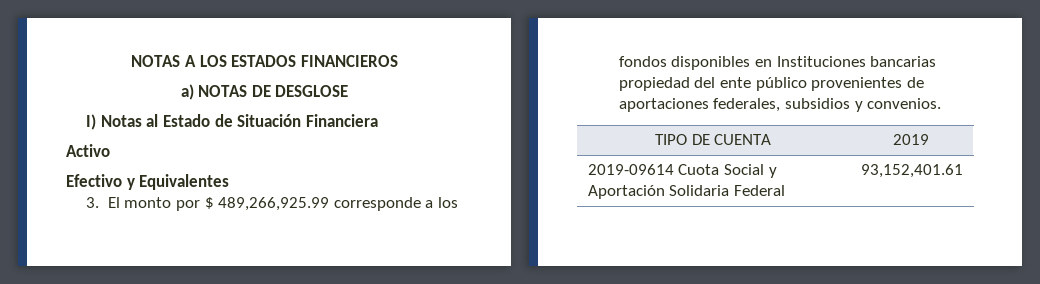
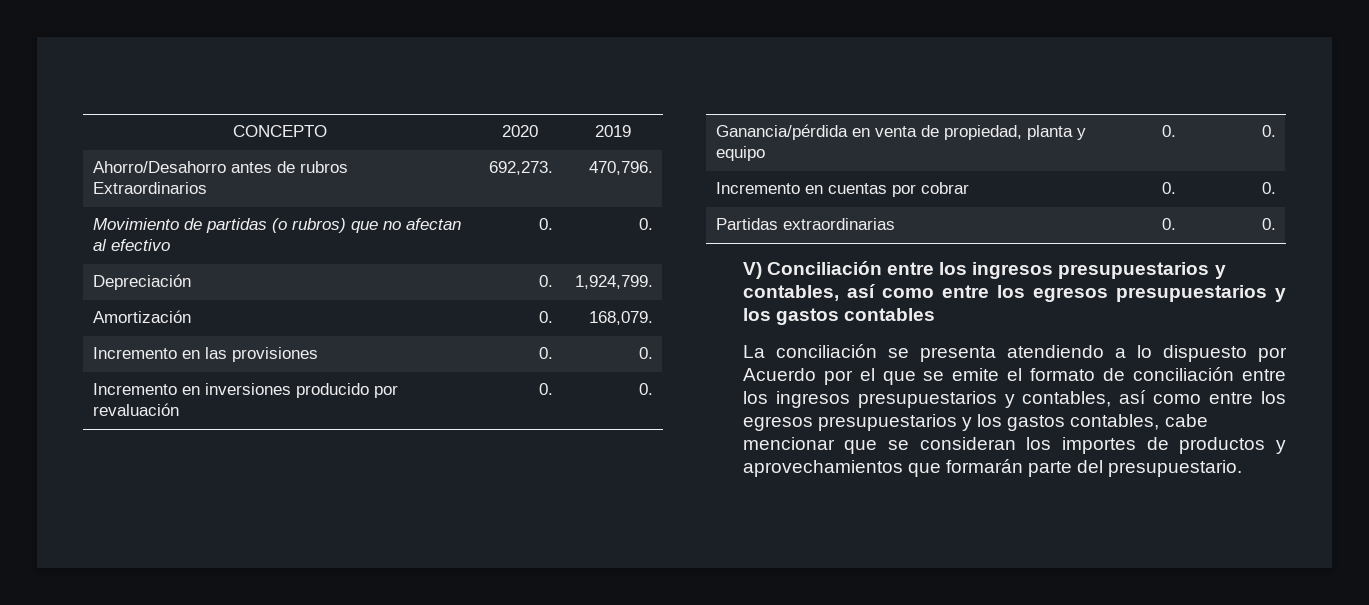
- NOTAS A LOS ESTADOS FINANCIEROS
- a) NOTAS DE DESGLOSE
- I) Notas al Estado de Situación Financiera
- Activo
- Efectivo y Equivalentes
- 3. El monto por $ 489,266,925.99 corresponde a los fondos disponibles en Instituciones bancarias propiedad del ente público provenientes de aportaciones federales, subsidios y convenios.
- TIPO DE CUENTA | 2019
- 2019-09614 Cuota Social y Aportación Solidaria Federal | 93,152,401.61
+ CONCEPTO | 2020 | 2019
+ Ahorro/Desahorro antes de rubros Extraordinarios | 692,273. | 470,796.
+ Movimiento de partidas (o rubros) que no afectan al efectivo | 0. | 0.
+ Depreciación | 0. | 1,924,799.
+ Amortización | 0. | 168,079.
+ Incremento en las provisiones | 0. | 0.
+ Incremento en inversiones producido por revaluación | 0. | 0.
+ Ganancia/pérdida en venta de propiedad, planta y equipo | 0. | 0.
+ Incremento en cuentas por cobrar | 0. | 0.
+ Partidas extraordinarias | 0. | 0.
+ V) Conciliación entre los ingresos presupuestarios y contables, así como entre los egresos presupuestarios y los gastos contables
+ La conciliación se presenta atendiendo a lo dispuesto por Acuerdo por el que se emite el formato de conciliación entre los ingresos presupuestarios y contables, así como entre los egresos presupuestarios y los gastos contables, cabe mencionar que se consideran los importes de productos y aprovechamientos que formarán parte del presupuestario.

